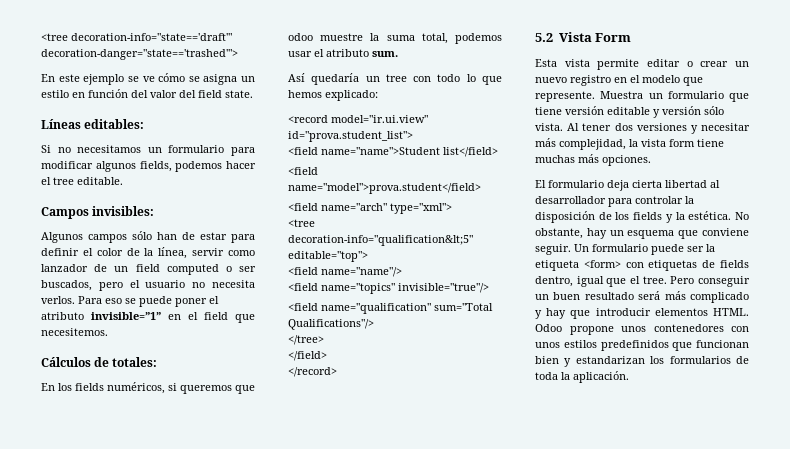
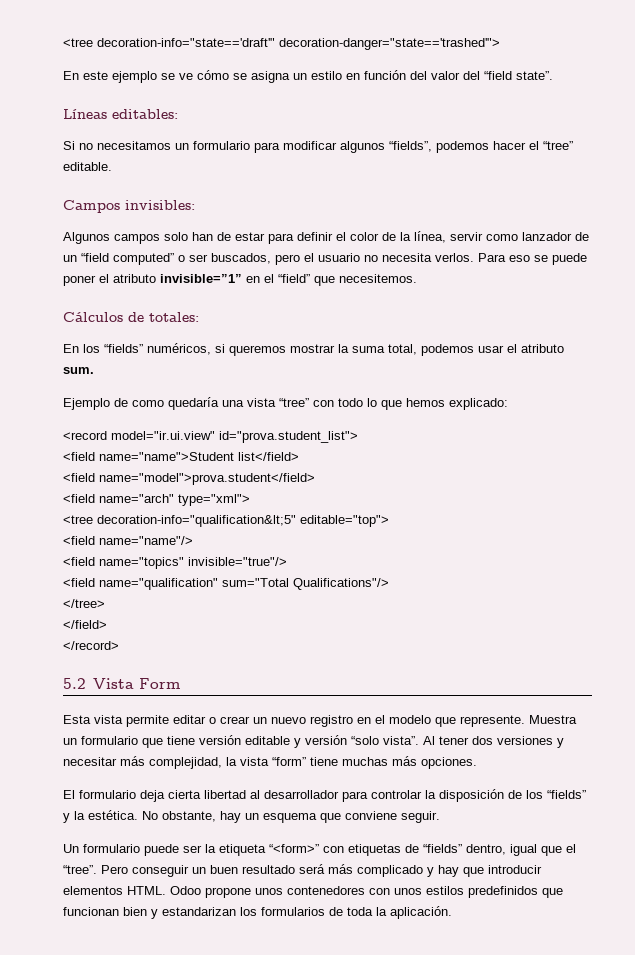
- En este ejemplo se ve cómo se asigna un estilo en función del valor del field state.
+ En este ejemplo se ve cómo se asigna un estilo en función del valor del “field state”.
- Si no necesitamos un formulario para modificar algunos fields, podemos hacer el tree editable.
+ Si no necesitamos un formulario para modificar algunos “fields”, podemos hacer el “tree” editable.
- Algunos campos sólo han de estar para definir el color de la línea, servir como lanzador de un field computed o ser buscados, pero el usuario no necesita verlos.
+ Algunos campos solo han de estar para definir el color de la línea, servir como lanzador de un “field computed” o ser buscados, pero el usuario no necesita verlos.
- Para eso se puede poner el atributo invisible=”1” en el field que necesitemos.
+ Para eso se puede poner el atributo invisible=”1” en el “field” que necesitemos.
- En los fields numéricos, si queremos que odoo muestre la suma total, podemos usar el atributo sum.
+ En los “fields” numéricos, si queremos mostrar la suma total, podemos usar el atributo sum.
- Así quedaría un tree con todo lo que hemos explicado:
+ Ejemplo de como quedaría una vista “tree” con todo lo que hemos explicado:
- Muestra un formulario que tiene versión editable y versión sólo vista.
+ Muestra un formulario que tiene versión editable y versión “solo vista”.
- Al tener dos versiones y necesitar más complejidad, la vista form tiene muchas más opciones.
+ Al tener dos versiones y necesitar más complejidad, la vista “form” tiene muchas más opciones.
- El formulario deja cierta libertad al desarrollador para controlar la disposición de los fields y la estética.
+ El formulario deja cierta libertad al desarrollador para controlar la disposición de los “fields” y la estética.
- No obstante, hay un esquema que conviene seguir. Un formulario puede ser la etiqueta <form> con etiquetas de fields dentro, igual que el tree.
+ No obstante, hay un esquema que conviene seguir.
+ Un formulario puede ser la etiqueta “<form>” con etiquetas de “fields” dentro, igual que el “tree”.

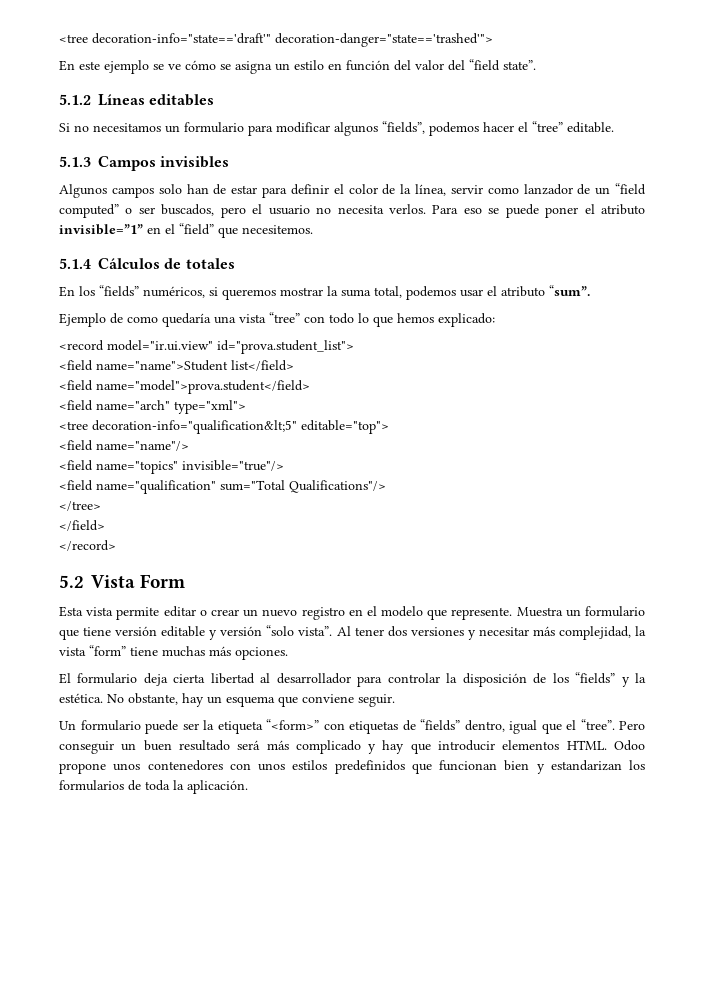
- Líneas editables:
+ 5.1.2 Líneas editables
- Campos invisibles:
+ 5.1.3 Campos invisibles
- Cálculos de totales:
+ 5.1.4 Cálculos de totales
- En los “fields” numéricos, si queremos mostrar la suma total, podemos usar el atributo sum.
+ En los “fields” numéricos, si queremos mostrar la suma total, podemos usar el atributo “sum”.

